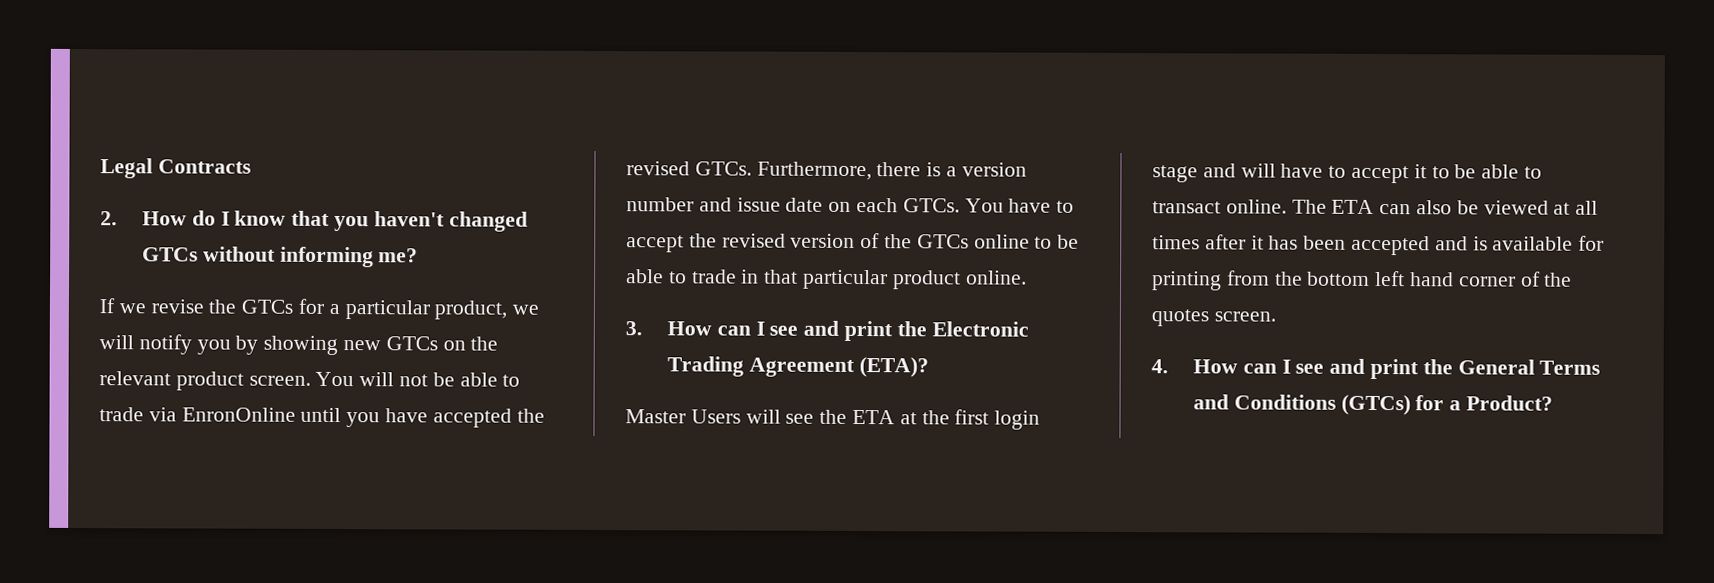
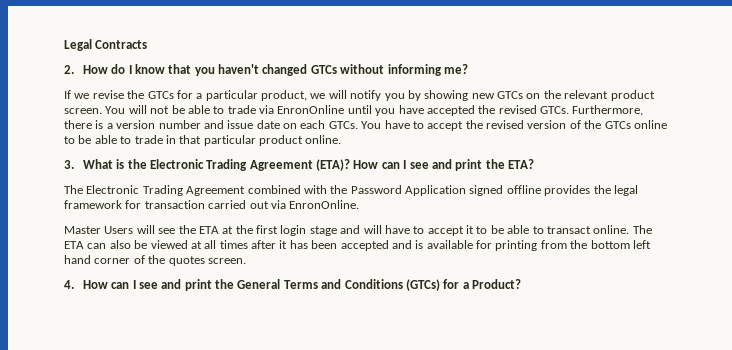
- 3. How can I see and print the Electronic Trading Agreement (ETA)?
+ 3. What is the Electronic Trading Agreement (ETA)? How can I see and print the ETA?
+ The Electronic Trading Agreement combined with the Password Application signed offline provides the legal framework for transaction carried out via EnronOnline.

